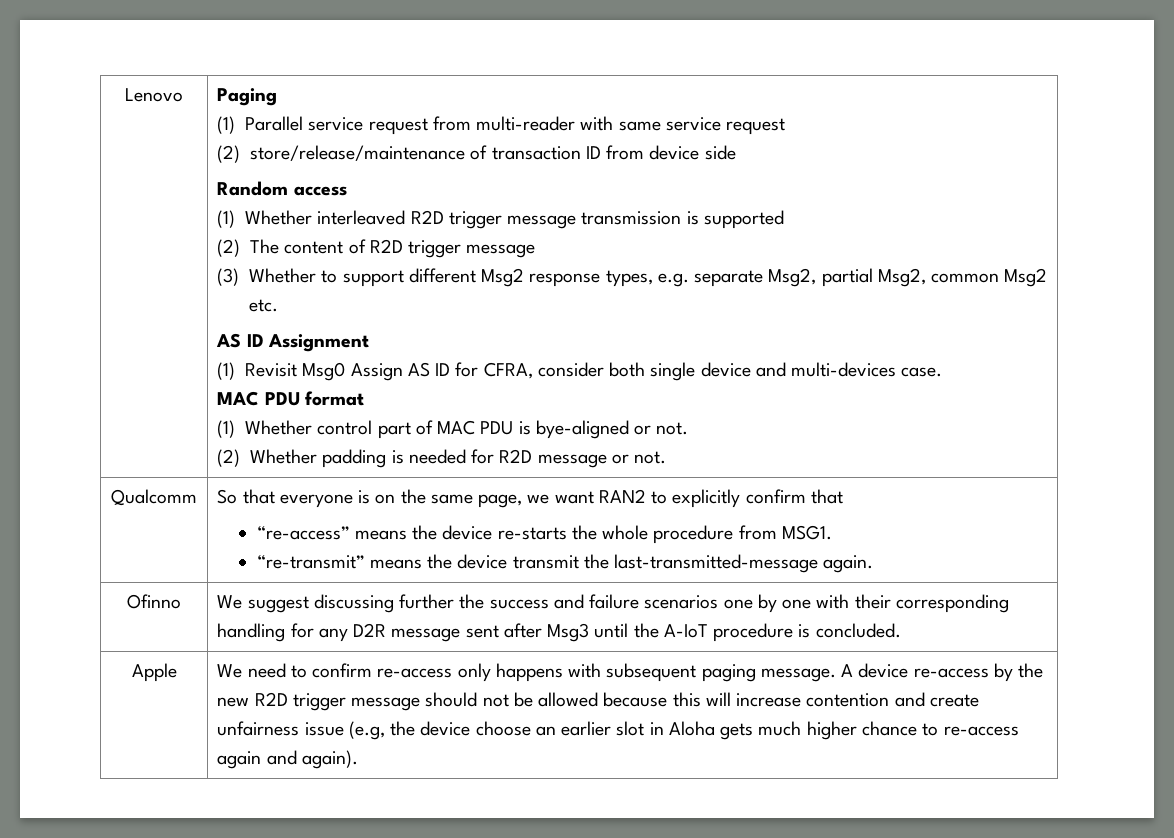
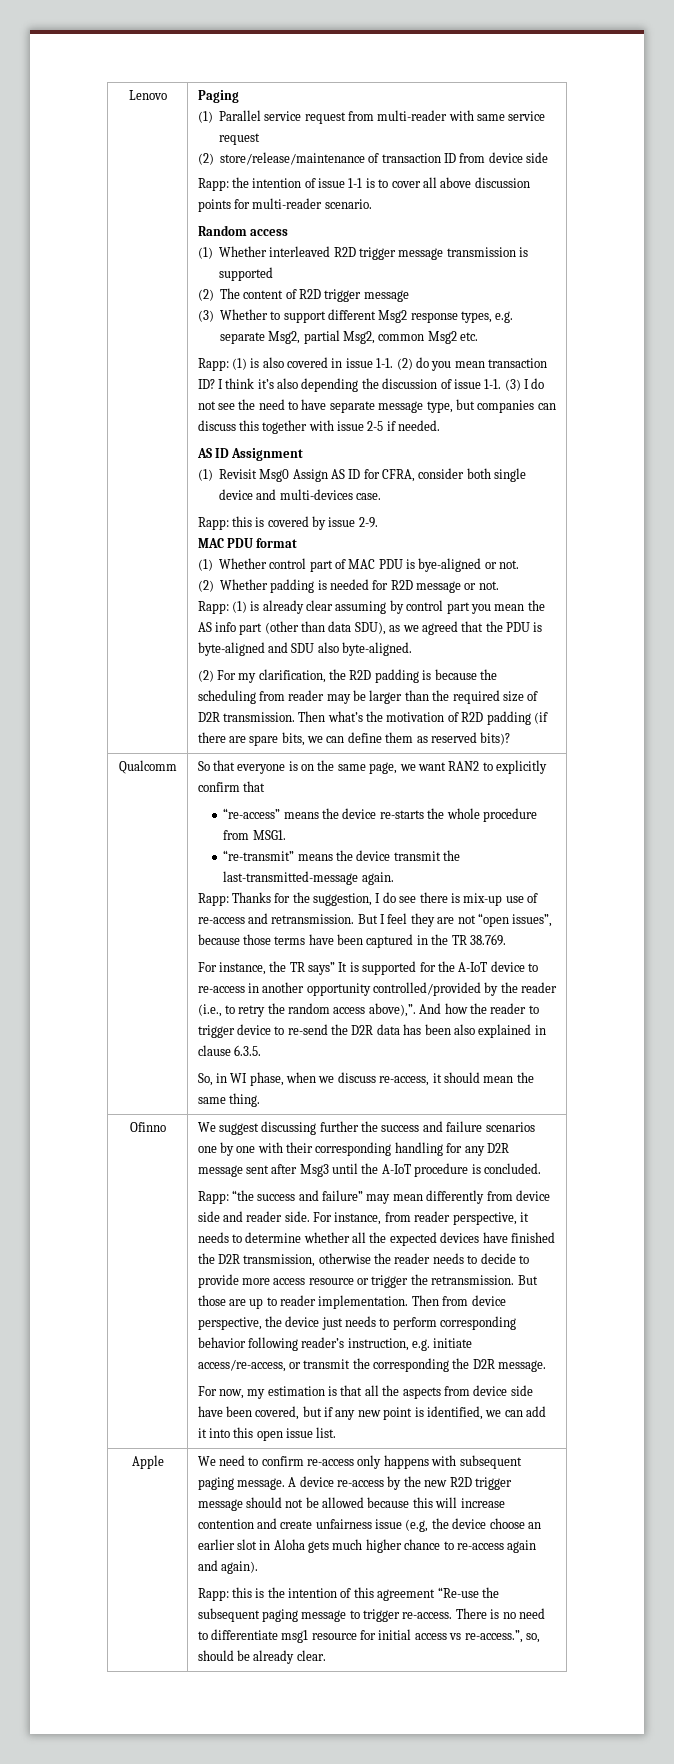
+ Rapp: the intention of issue 1-1 is to cover all above discussion points for multi-reader scenario.
+ Rapp: (1) is also covered in issue 1-1. (2) do you mean transaction ID? I think it’s also depending the discussion of issue 1-1. (3) I do not see the need to have separate message type, but companies can discuss this together with issue 2-5 if needed.
+ Rapp: this is covered by issue 2-9.
+ Rapp: (1) is already clear assuming by control part you mean the AS info part (other than data SDU), as we agreed that the PDU is byte-aligned and SDU also byte-aligned.
+ (2) For my clarification, the R2D padding is because the scheduling from reader may be larger than the required size of D2R transmission. Then what’s the motivation of R2D padding (if there are spare bits, we can define them as reserved bits)?
+ Rapp: Thanks for the suggestion, I do see there is mix-up use of re-access and retransmission. But I feel they are not “open issues”, because those terms have been captured in the TR 38.769.
+ For instance, the TR says” It is supported for the A-IoT device to re-access in another opportunity controlled/provided by the reader (i.e., to retry the random access above),”. And how the reader to trigger device to re-send the D2R data has been also explained in clause 6.3.5.
+ So, in WI phase, when we discuss re-access, it should mean the same thing.
+ Rapp: “the success and failure” may mean differently from device side and reader side. For instance, from reader perspective, it needs to determine whether all the expected devices have finished the D2R transmission, otherwise the reader needs to decide to provide more access resource or trigger the retransmission. But those are up to reader implementation. Then from device perspective, the device just needs to perform corresponding behavior following reader’s instruction, e.g. initiate access/re-access, or transmit the corresponding the D2R message.
+ For now, my estimation is that all the aspects from device side have been covered, but if any new point is identified, we can add it into this open issue list.
+ Rapp: this is the intention of this agreement “Re-use the subsequent paging message to trigger re-access. There is no need to differentiate msg1 resource for initial access vs re-access.”, so, should be already clear.

